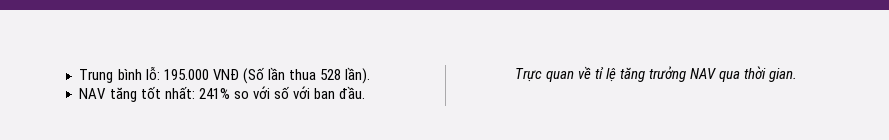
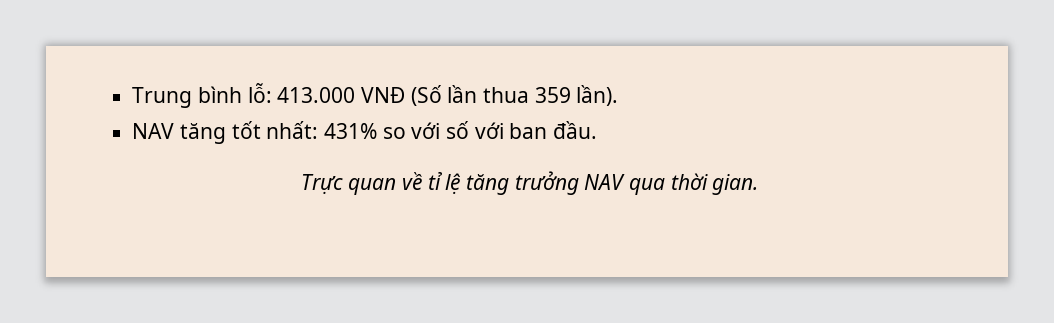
- Trung bình lỗ: 195.000 VNĐ (Số lần thua 528 lần).
+ Trung bình lỗ: 413.000 VNĐ (Số lần thua 359 lần).
- NAV tăng tốt nhất: 241% so với số với ban đầu.
+ NAV tăng tốt nhất: 431% so với số với ban đầu.

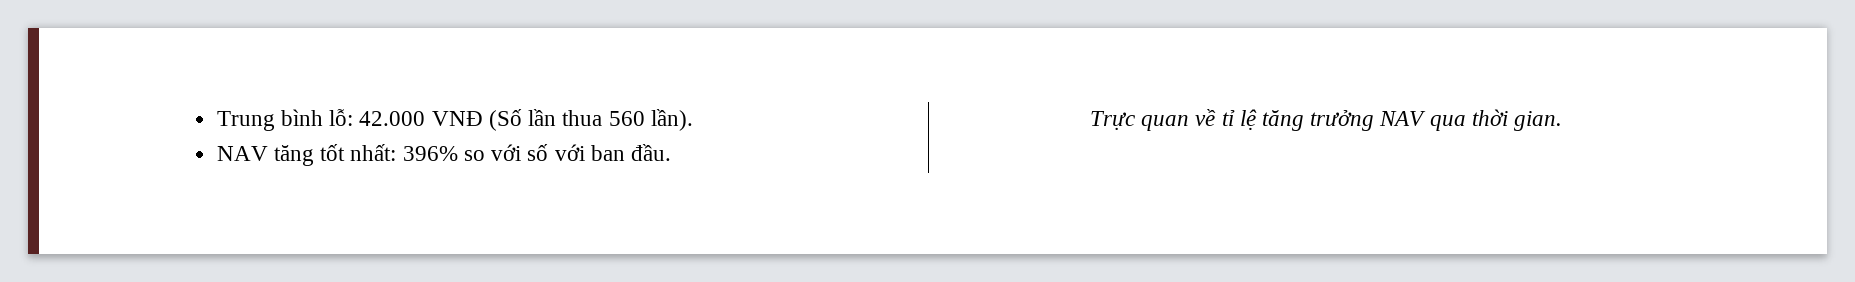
- Trung bình lỗ: 413.000 VNĐ (Số lần thua 359 lần).
+ Trung bình lỗ: 42.000 VNĐ (Số lần thua 560 lần).
- NAV tăng tốt nhất: 431% so với số với ban đầu.
+ NAV tăng tốt nhất: 396% so với số với ban đầu.

